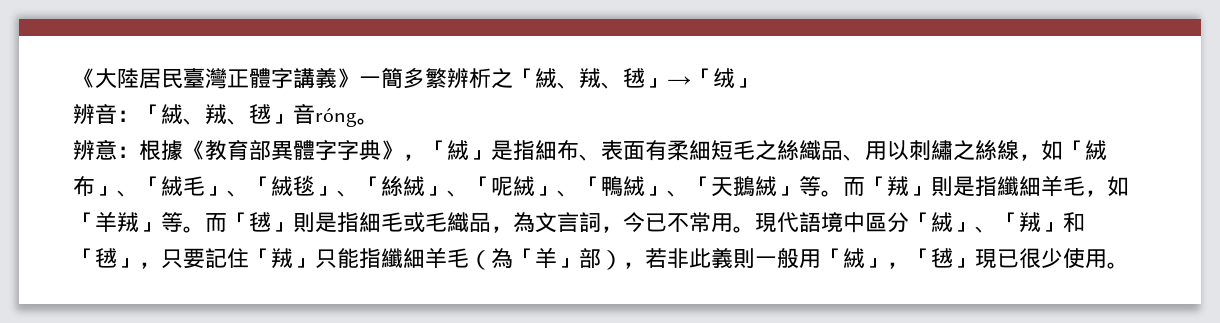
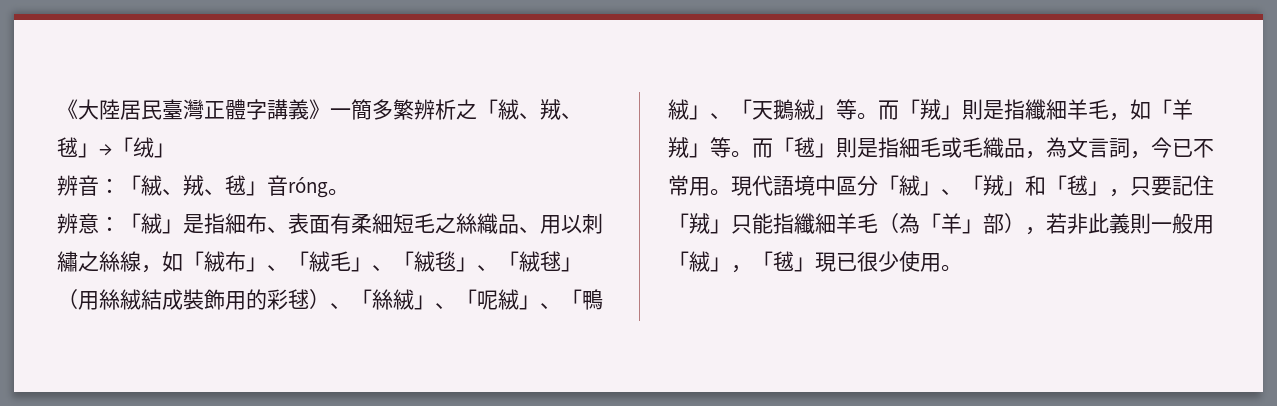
- 辨意：根據《教育部異體字字典》，「絨」是指細布、表面有柔細短毛之絲織品、用以刺繡之絲線，如「絨布」、「絨毛」、「絨毯」、「絲絨」、「呢絨」、「鴨絨」、「天鵝絨」等。
+ 辨意：「絨」是指細布、表面有柔細短毛之絲織品、用以刺繡之絲線，如「絨布」、「絨毛」、「絨毯」、「絨毬」（用絲絨結成裝飾用的彩毬）、「絲絨」、「呢絨」、「鴨絨」、「天鵝絨」等。

